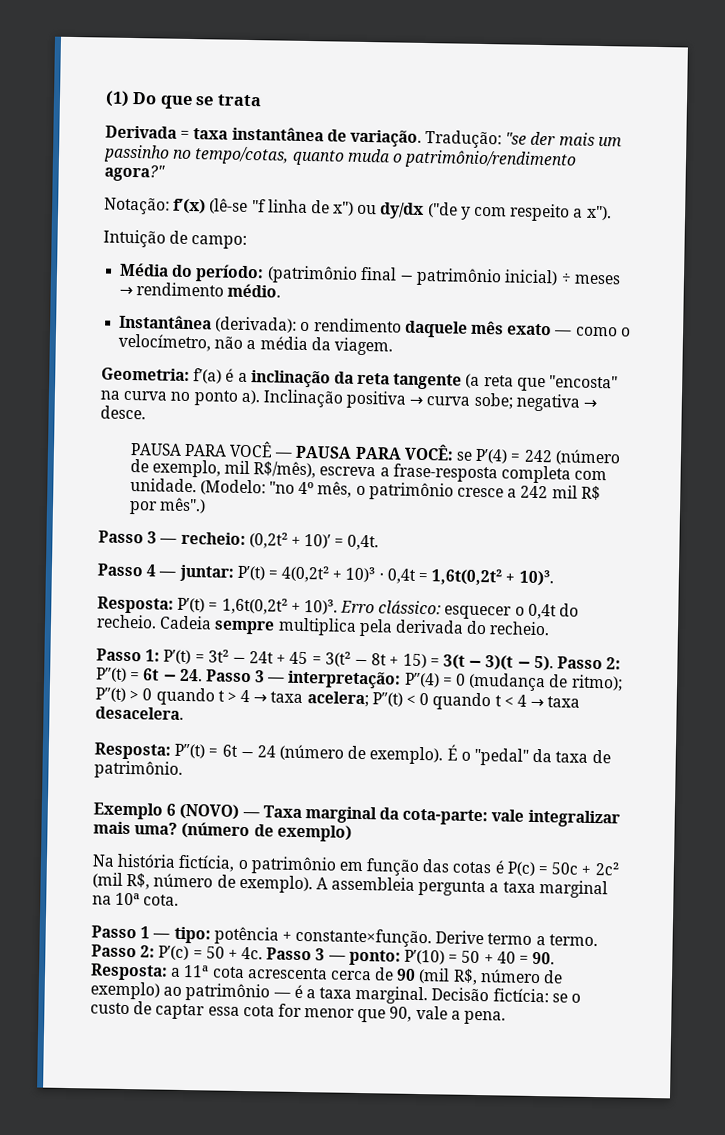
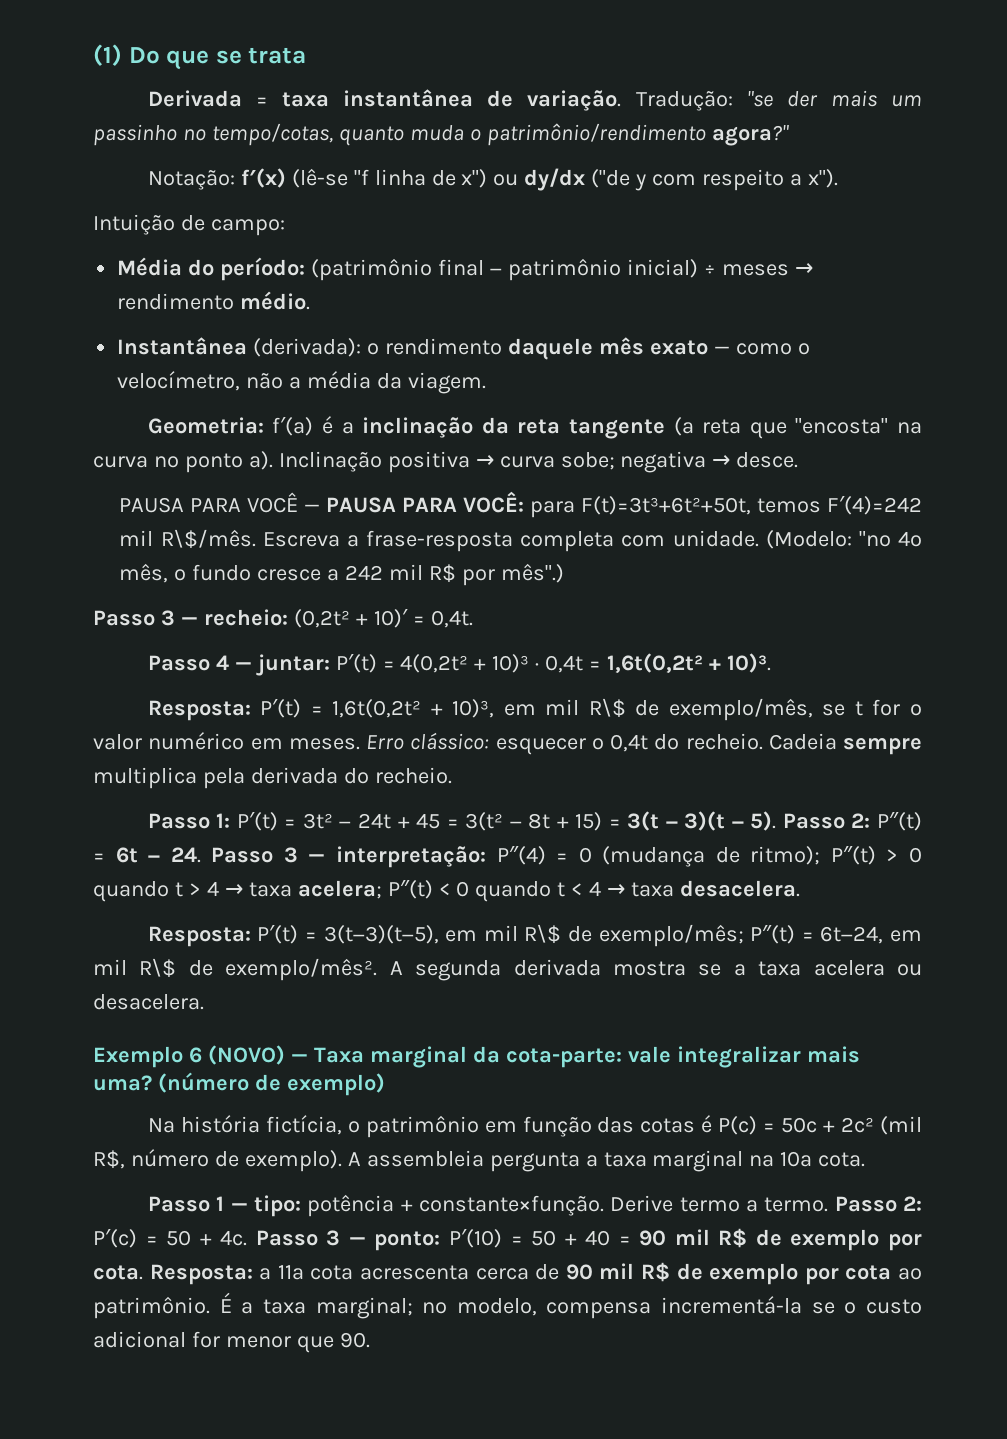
- PAUSA PARA VOCÊ — PAUSA PARA VOCÊ: se P′(4) = 242 (número de exemplo, mil R$/mês), escreva a frase-resposta completa com unidade.
+ PAUSA PARA VOCÊ — PAUSA PARA VOCÊ: para F(t)=3t³+6t²+50t, temos F′(4)=242 mil R\$/mês. Escreva a frase-resposta completa com unidade.
- (Modelo: "no 4º mês, o patrimônio cresce a 242 mil R$ por mês".)
+ (Modelo: "no 4º mês, o fundo cresce a 242 mil R$ por mês".)
- Resposta: P′(t) = 1,6t(0,2t² + 10)³.
+ Resposta: P′(t) = 1,6t(0,2t² + 10)³, em mil R\$ de exemplo/mês, se t for o valor numérico em meses.
- Resposta: P″(t) = 6t − 24 (número de exemplo). É o "pedal" da taxa de patrimônio.
+ Resposta: P′(t) = 3(t−3)(t−5), em mil R\$ de exemplo/mês; P″(t) = 6t−24, em mil R\$ de exemplo/mês². A segunda derivada mostra se a taxa acelera ou desacelera.
- Passo 3 — ponto: P′(10) = 50 + 40 = 90. Resposta: a 11ª cota acrescenta cerca de 90 (mil R$, número de exemplo) ao patrimônio — é a taxa marginal. Decisão fictícia: se o custo de captar essa cota for menor que 90, vale a pena.
+ Passo 3 — ponto: P′(10) = 50 + 40 = 90 mil R$ de exemplo por cota. Resposta: a 11ª cota acrescenta cerca de 90 mil R$ de exemplo por cota ao patrimônio. É a taxa marginal; no modelo, compensa incrementá-la se o custo adicional for menor que 90.

